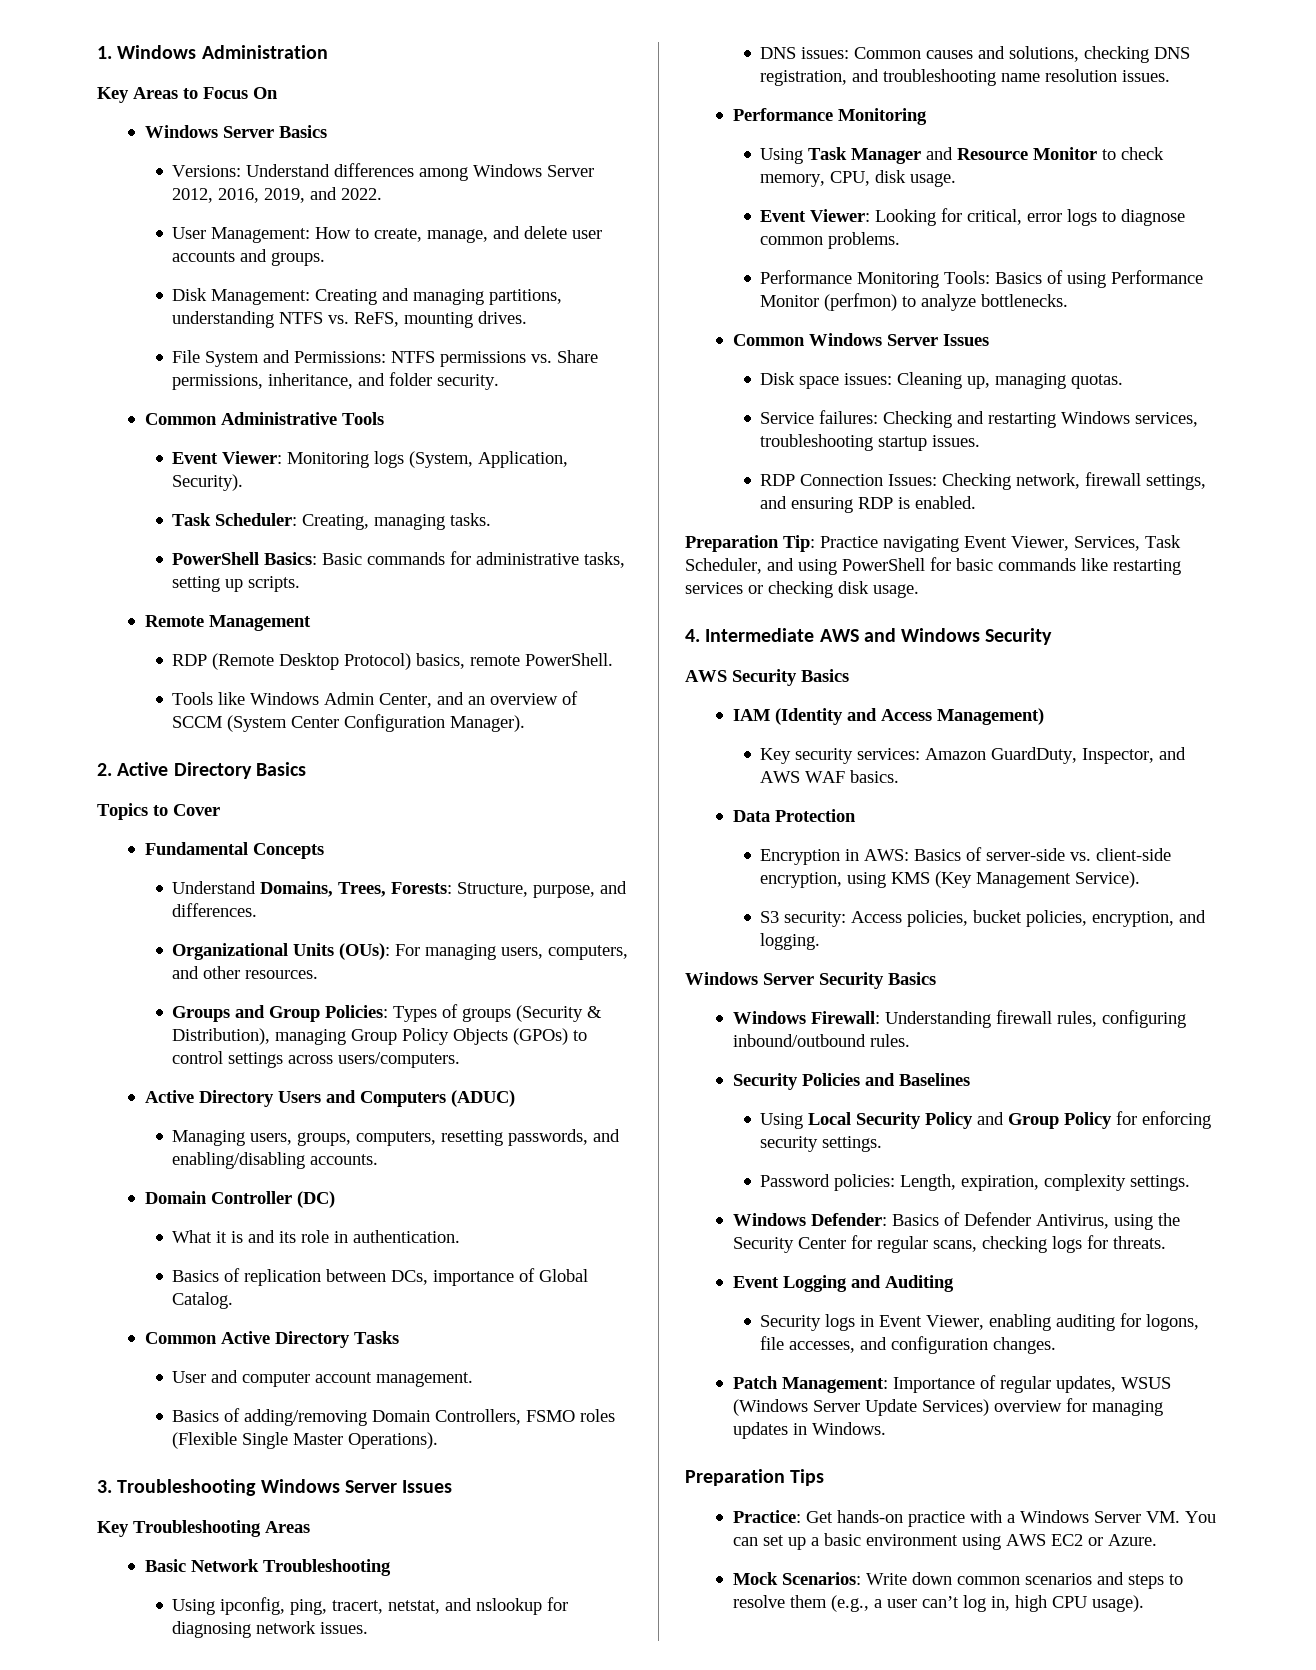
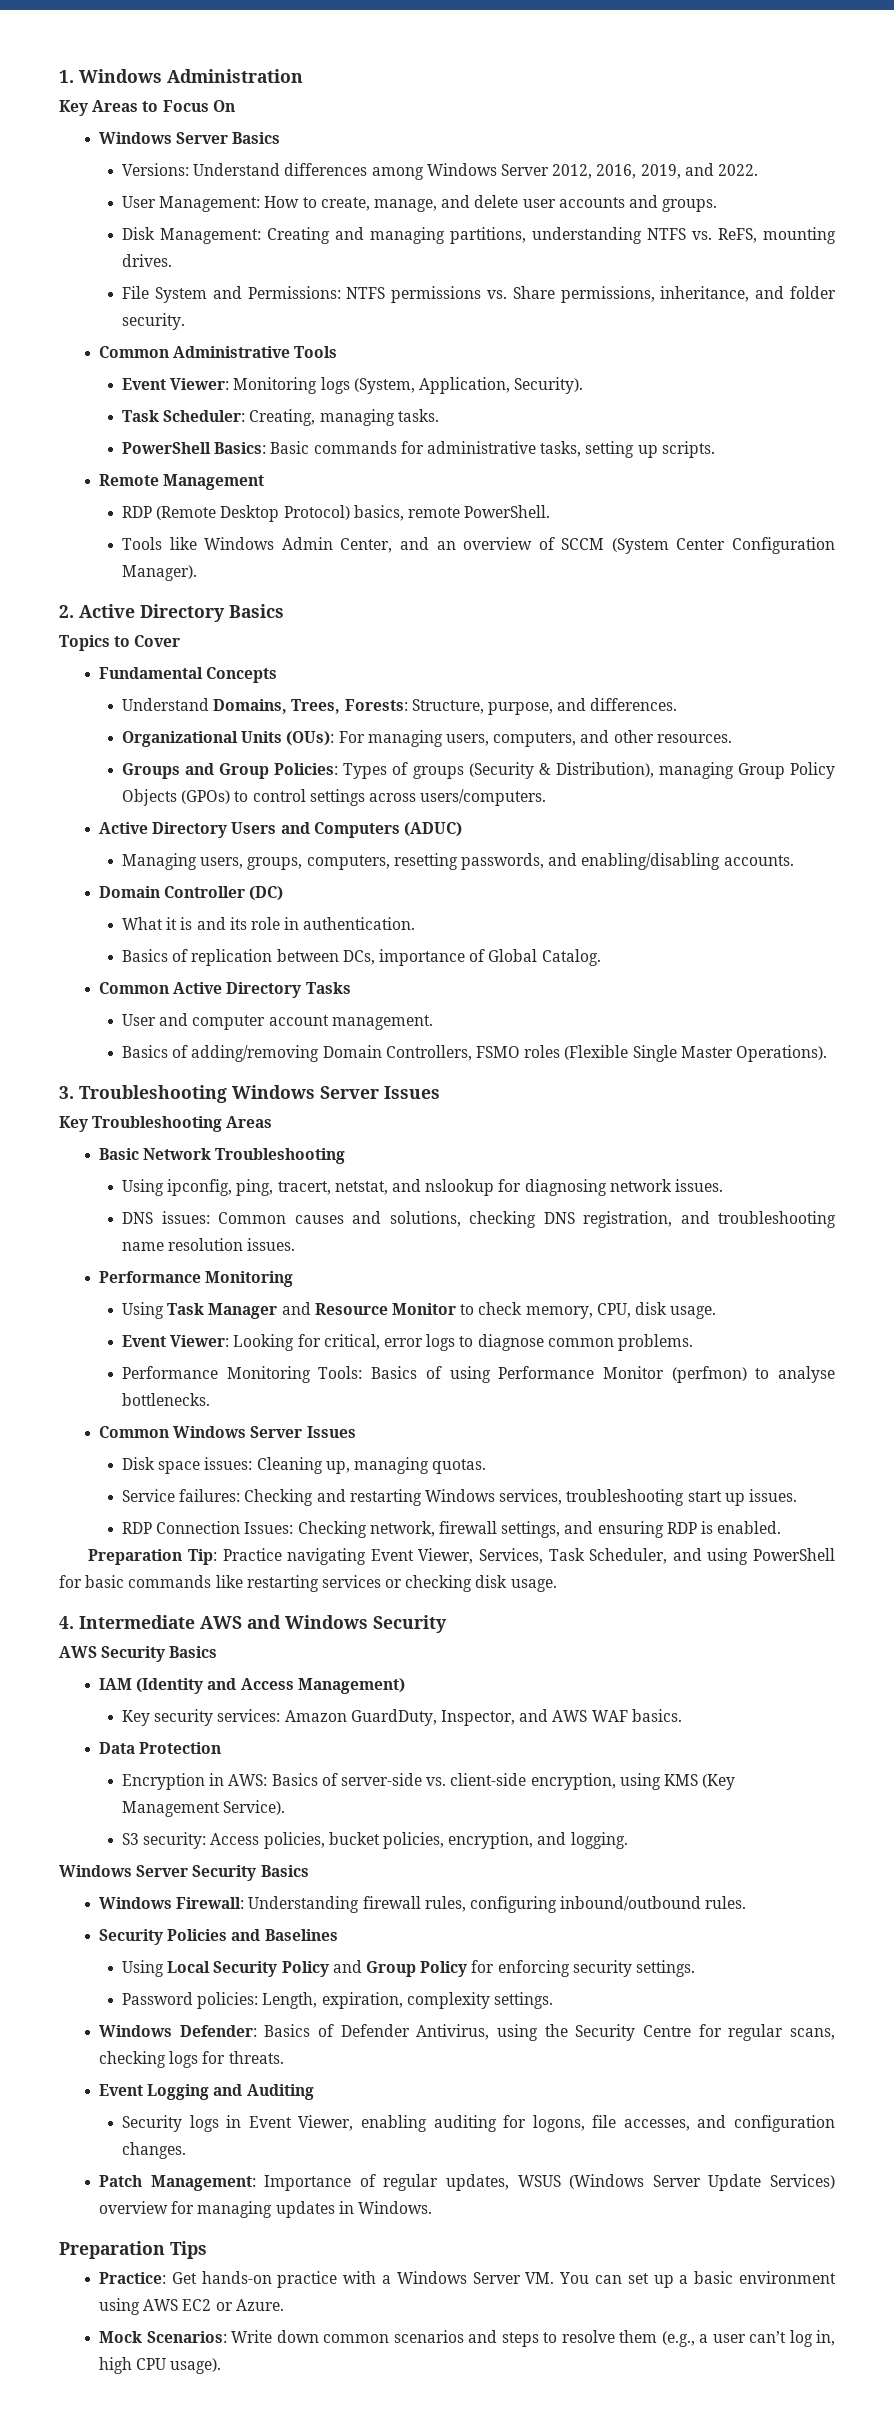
- Performance Monitoring Tools: Basics of using Performance Monitor (perfmon) to analyze bottlenecks.
+ Performance Monitoring Tools: Basics of using Performance Monitor (perfmon) to analyse bottlenecks.
- Service failures: Checking and restarting Windows services, troubleshooting startup issues.
+ Service failures: Checking and restarting Windows services, troubleshooting start up issues.
- Windows Defender: Basics of Defender Antivirus, using the Security Center for regular scans, checking logs for threats.
+ Windows Defender: Basics of Defender Antivirus, using the Security Centre for regular scans, checking logs for threats.

